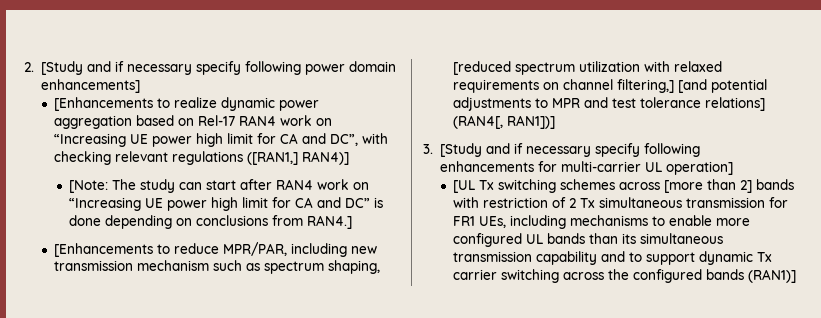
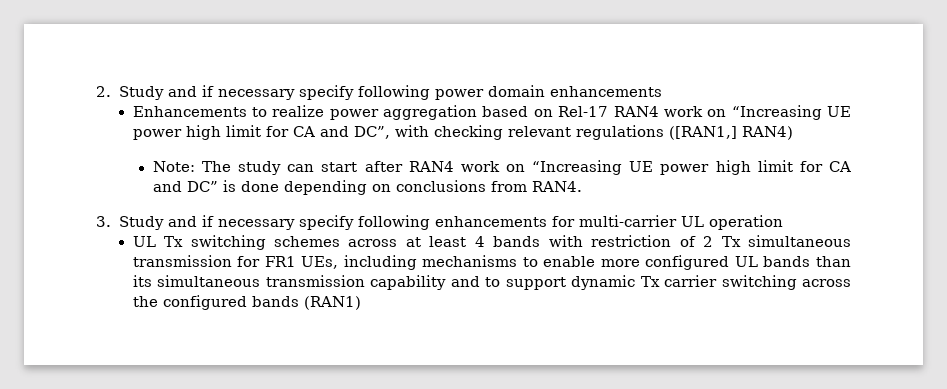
- 2. [Study and if necessary specify following power domain enhancements]
- [Enhancements to realize dynamic power aggregation based on Rel-17 RAN4 work on “Increasing UE power high limit for CA and DC”, with checking relevant regulations ([RAN1,] RAN4)]
- [Note: The study can start after RAN4 work on “Increasing UE power high limit for CA and DC” is done depending on conclusions from RAN4.]
- [Enhancements to reduce MPR/PAR, including new transmission mechanism such as spectrum shaping, [reduced spectrum utilization with relaxed requirements on channel filtering,] [and potential adjustments to MPR and test tolerance relations] (RAN4[, RAN1])]
+ 2. Study and if necessary specify following power domain enhancements
+ Enhancements to realize power aggregation based on Rel-17 RAN4 work on “Increasing UE power high limit for CA and DC”, with checking relevant regulations ([RAN1,] RAN4)
+ Note: The study can start after RAN4 work on “Increasing UE power high limit for CA and DC” is done depending on conclusions from RAN4.
- 3. [Study and if necessary specify following enhancements for multi-carrier UL operation]
- [UL Tx switching schemes across [more than 2] bands with restriction of 2 Tx simultaneous transmission for FR1 UEs, including mechanisms to enable more configured UL bands than its simultaneous transmission capability and to support dynamic Tx carrier switching across the configured bands (RAN1)]
+ 3. Study and if necessary specify following enhancements for multi-carrier UL operation
+ UL Tx switching schemes across at least 4 bands with restriction of 2 Tx simultaneous transmission for FR1 UEs, including mechanisms to enable more configured UL bands than its simultaneous transmission capability and to support dynamic Tx carrier switching across the configured bands (RAN1)

